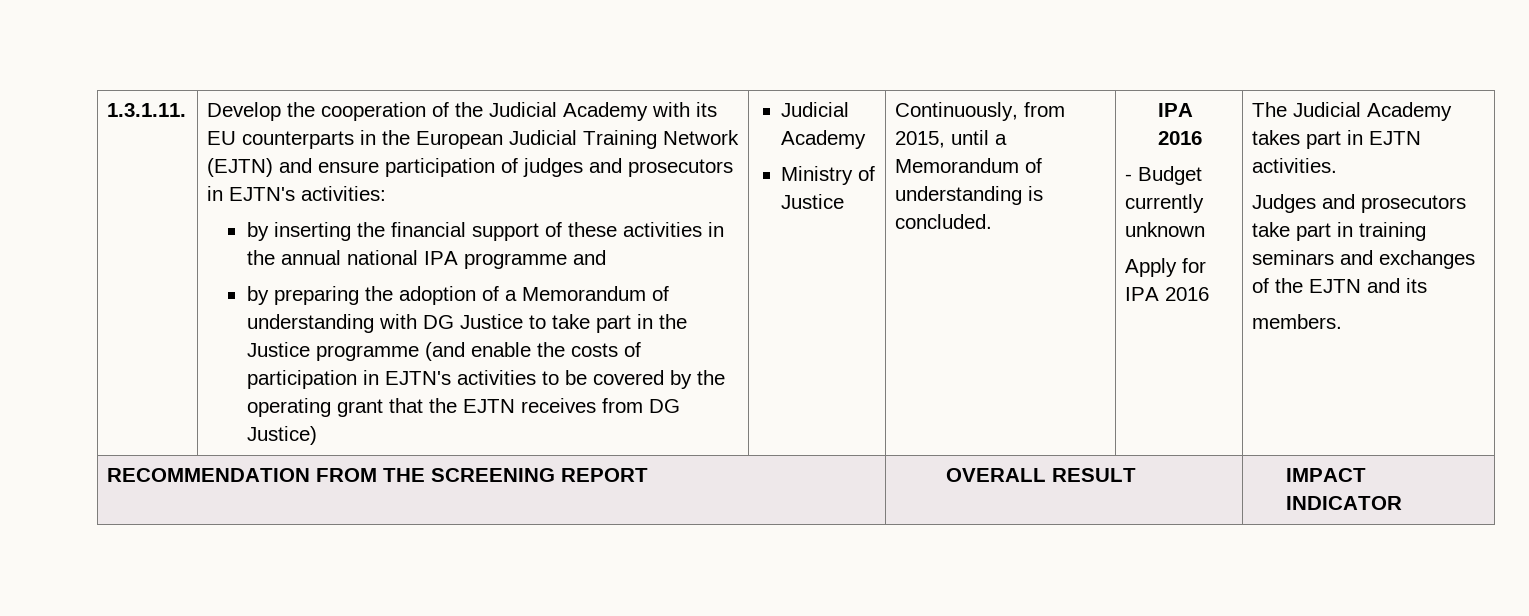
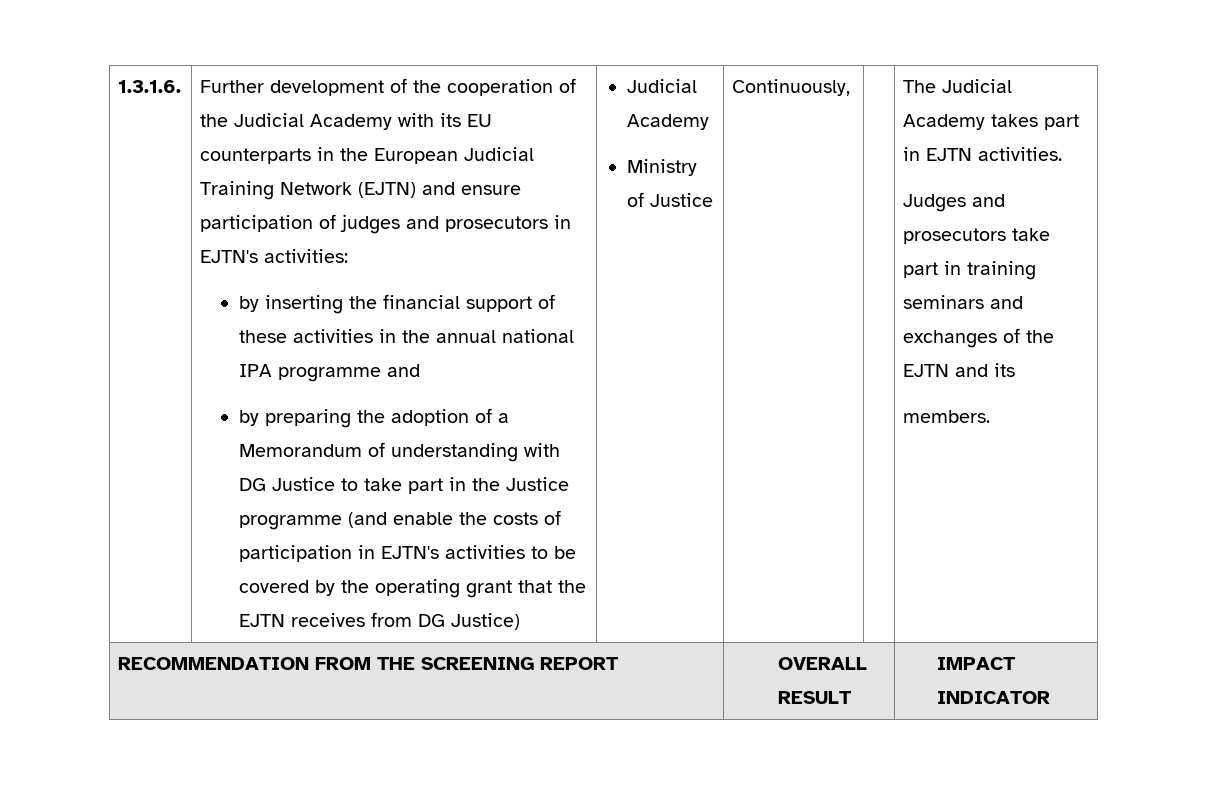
- 1.3.1.11. | Develop the cooperation of the Judicial Academy with its EU counterparts in the European Judicial Training Network (EJTN) and ensure participation of judges and prosecutors in EJTN's activities:
+ 1.3.1.6. | Further development of the cooperation of the Judicial Academy with its EU counterparts in the European Judicial Training Network (EJTN) and ensure participation of judges and prosecutors in EJTN's activities:
- Continuously, from 2015, until a Memorandum of understanding is concluded. | IPA 2016
- - Budget currently unknown
- Apply for IPA 2016
+ Continuously,

